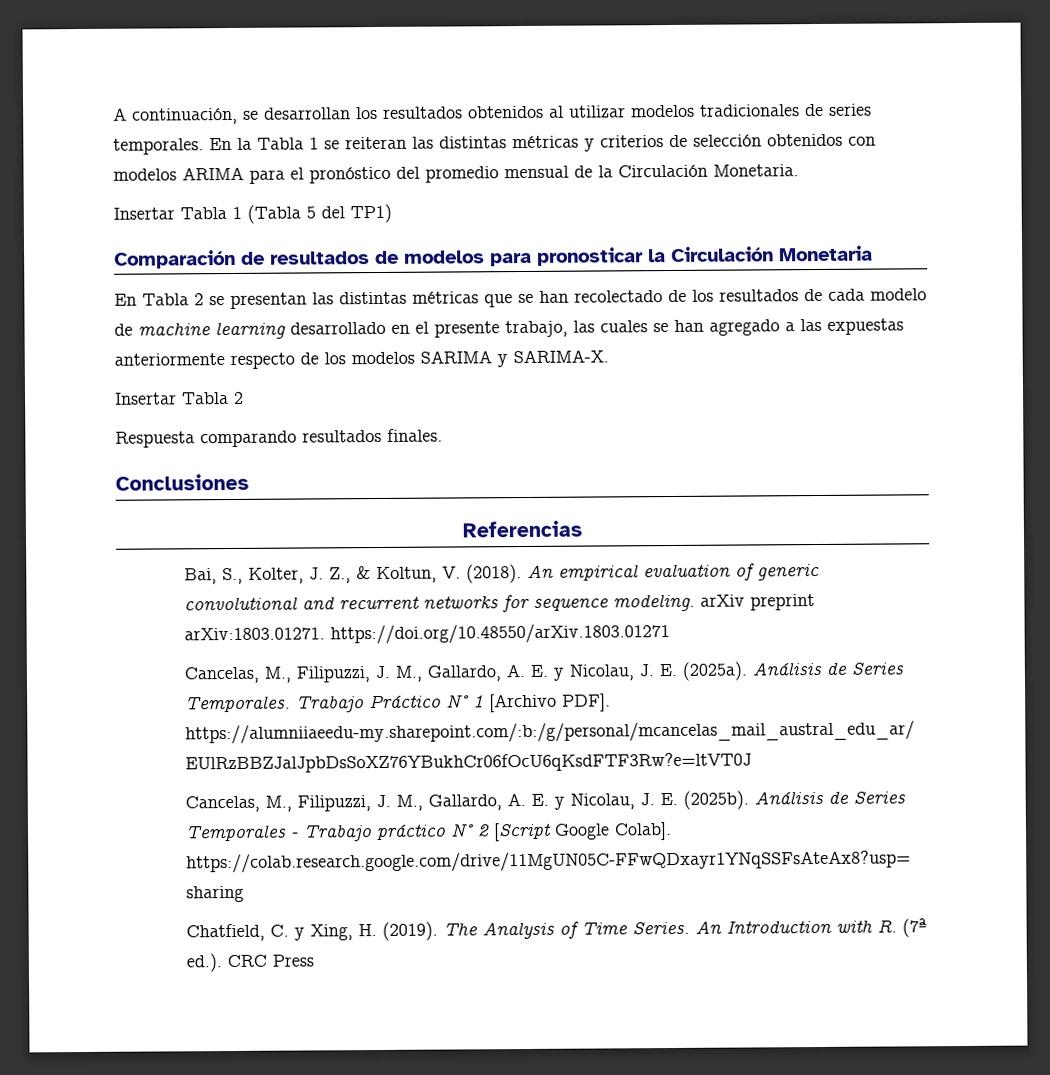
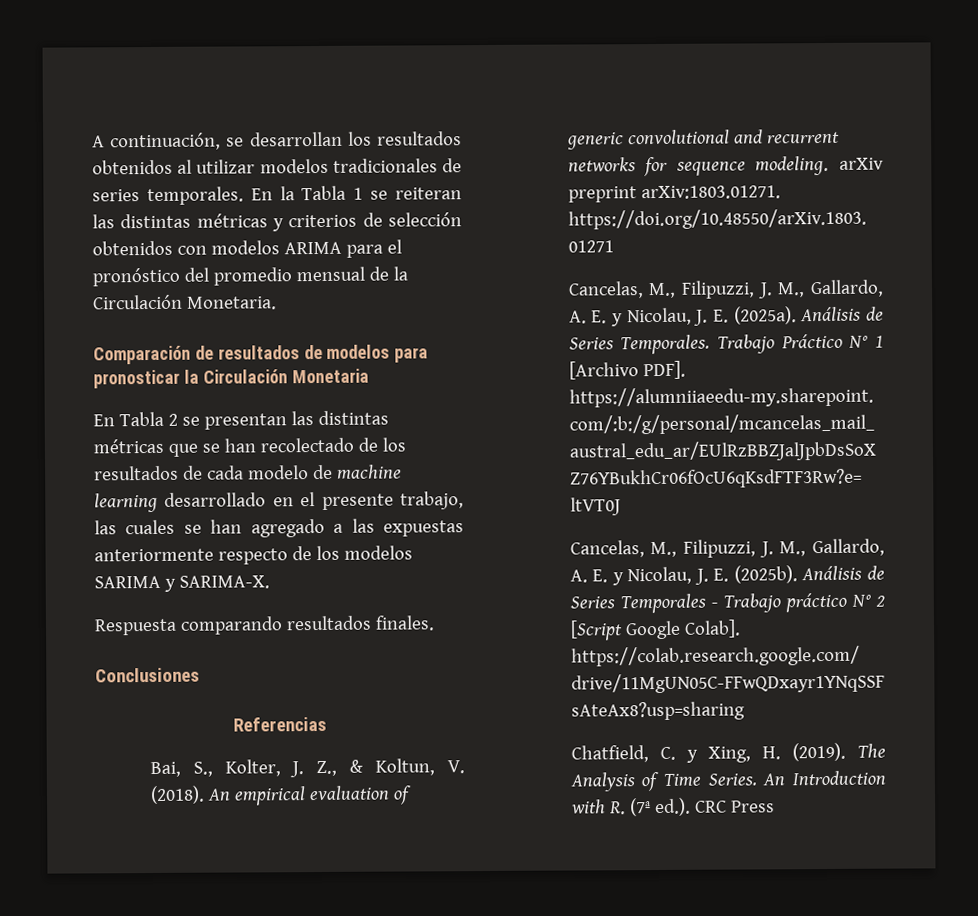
- Insertar Tabla 1 (Tabla 5 del TP1)
- Insertar Tabla 2

